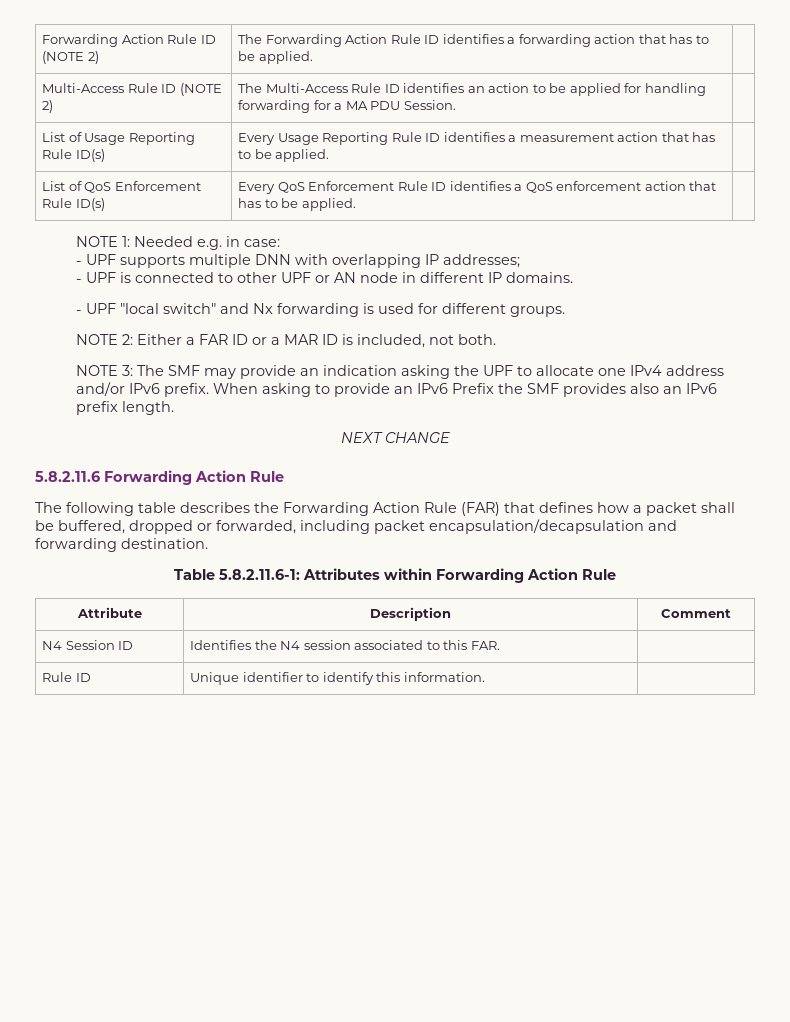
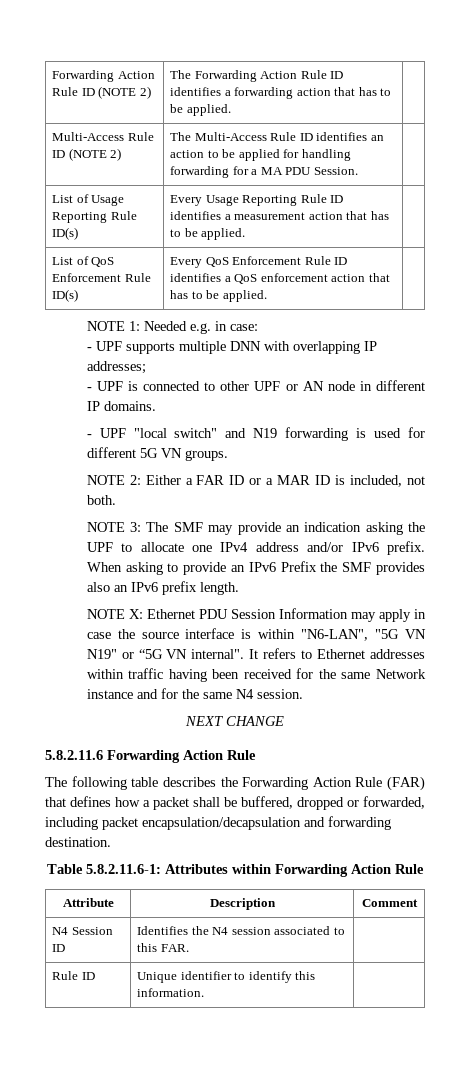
- - UPF "local switch" and Nx forwarding is used for different groups.
+ - UPF "local switch" and N19 forwarding is used for different 5G VN groups.
+ NOTE X: Ethernet PDU Session Information may apply in case the source interface is within "N6-LAN", "5G VN N19" or “5G VN internal". It refers to Ethernet addresses within traffic having been received for the same Network instance and for the same N4 session.

